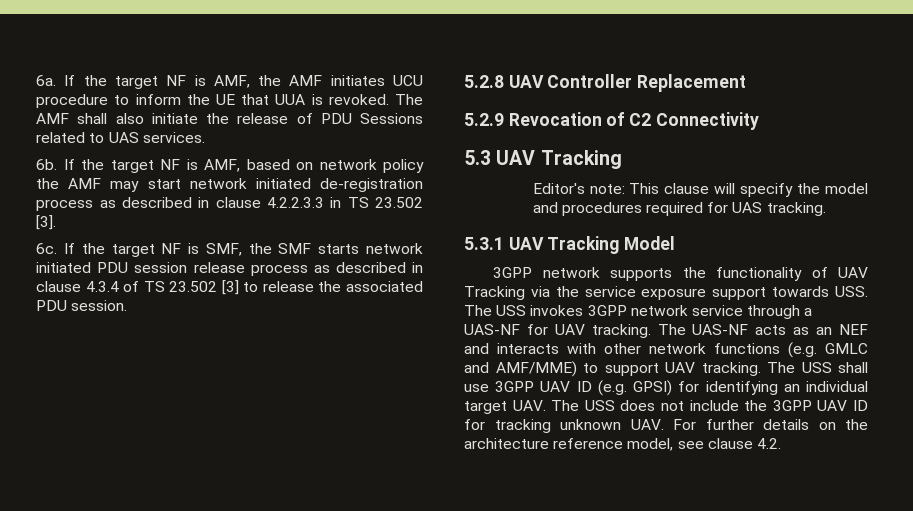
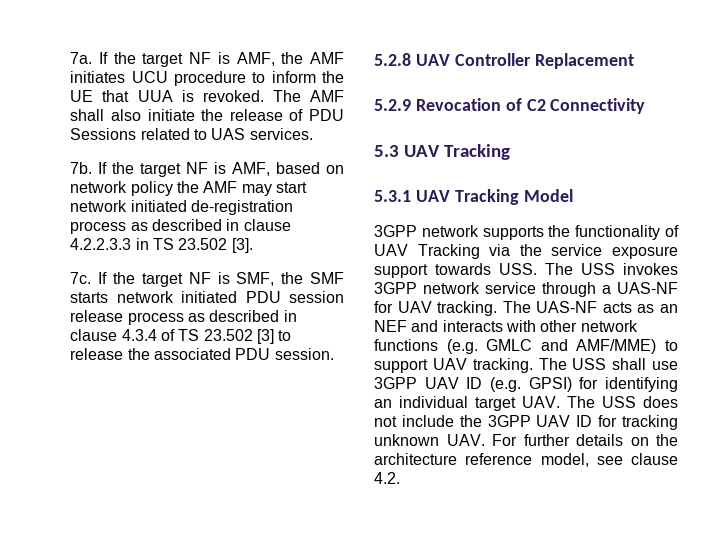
- 6a.
+ 7a.
- 6b.
+ 7b.
- 6c.
+ 7c.
- Editor's note: This clause will specify the model and procedures required for UAS tracking.

